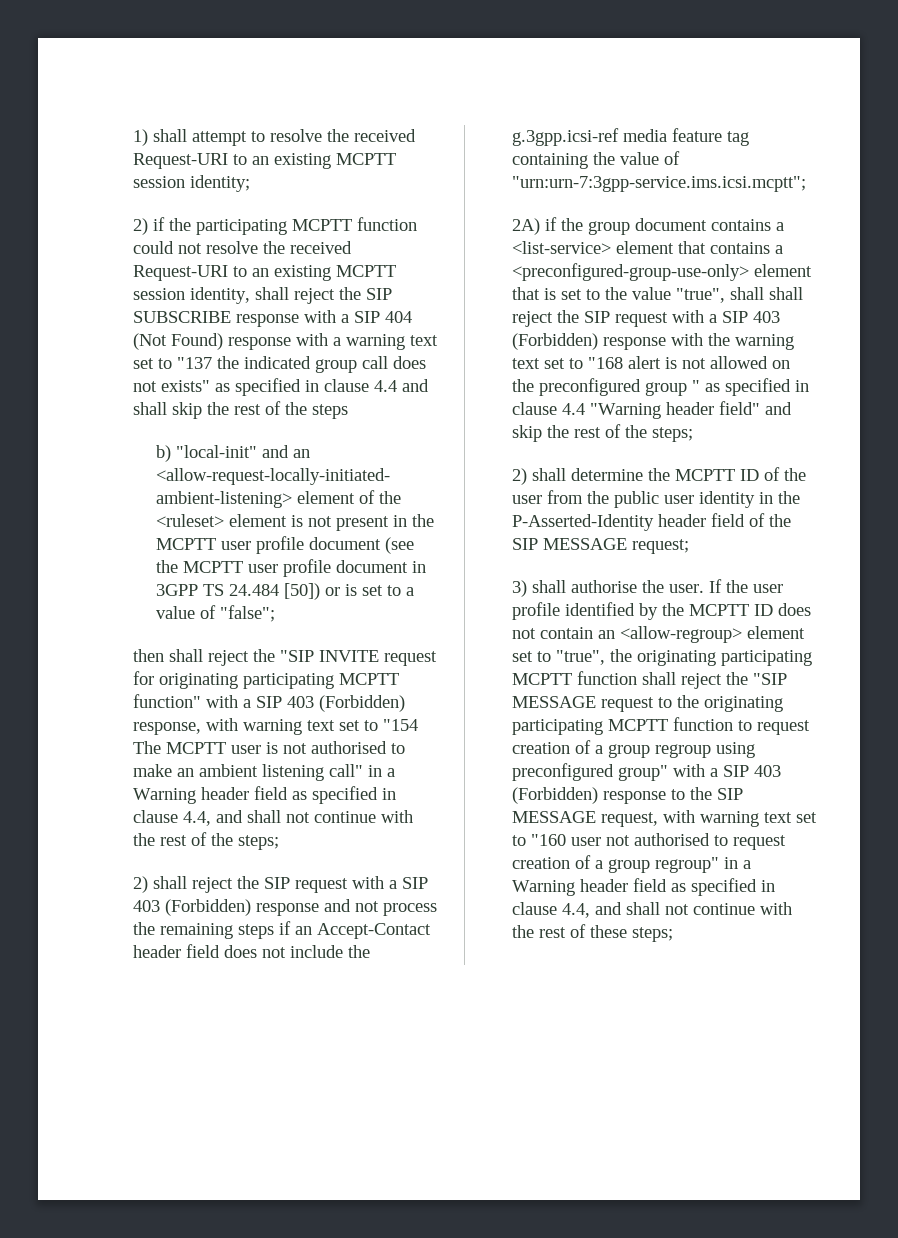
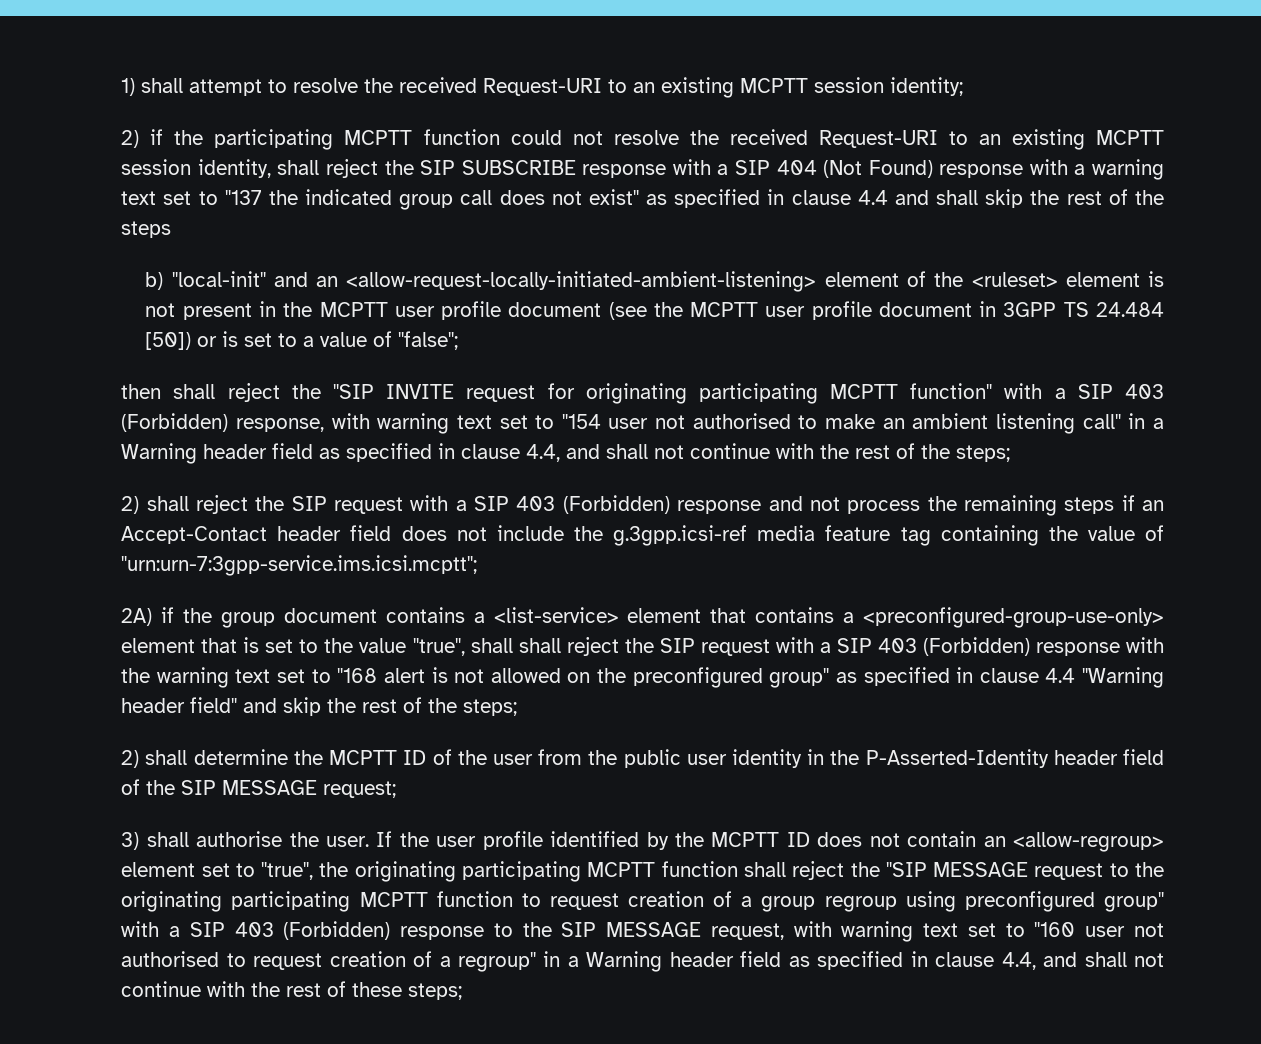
- 2) if the participating MCPTT function could not resolve the received Request-URI to an existing MCPTT session identity, shall reject the SIP SUBSCRIBE response with a SIP 404 (Not Found) response with a warning text set to "137 the indicated group call does not exists" as specified in clause 4.4 and shall skip the rest of the steps
+ 2) if the participating MCPTT function could not resolve the received Request-URI to an existing MCPTT session identity, shall reject the SIP SUBSCRIBE response with a SIP 404 (Not Found) response with a warning text set to "137 the indicated group call does not exist" as specified in clause 4.4 and shall skip the rest of the steps
- then shall reject the "SIP INVITE request for originating participating MCPTT function" with a SIP 403 (Forbidden) response, with warning text set to "154 The MCPTT user is not authorised to make an ambient listening call" in a Warning header field as specified in clause 4.4, and shall not continue with the rest of the steps;
+ then shall reject the "SIP INVITE request for originating participating MCPTT function" with a SIP 403 (Forbidden) response, with warning text set to "154 user not authorised to make an ambient listening call" in a Warning header field as specified in clause 4.4, and shall not continue with the rest of the steps;
- 2A) if the group document contains a <list-service> element that contains a <preconfigured-group-use-only> element that is set to the value "true", shall shall reject the SIP request with a SIP 403 (Forbidden) response with the warning text set to "168 alert is not allowed on the preconfigured group " as specified in clause 4.4 "Warning header field" and skip the rest of the steps;
+ 2A) if the group document contains a <list-service> element that contains a <preconfigured-group-use-only> element that is set to the value "true", shall shall reject the SIP request with a SIP 403 (Forbidden) response with the warning text set to "168 alert is not allowed on the preconfigured group" as specified in clause 4.4 "Warning header field" and skip the rest of the steps;
- If the user profile identified by the MCPTT ID does not contain an <allow-regroup> element set to "true", the originating participating MCPTT function shall reject the "SIP MESSAGE request to the originating participating MCPTT function to request creation of a group regroup using preconfigured group" with a SIP 403 (Forbidden) response to the SIP MESSAGE request, with warning text set to "160 user not authorised to request creation of a group regroup" in a Warning header field as specified in clause 4.4, and shall not continue with the rest of these steps;
+ If the user profile identified by the MCPTT ID does not contain an <allow-regroup> element set to "true", the originating participating MCPTT function shall reject the "SIP MESSAGE request to the originating participating MCPTT function to request creation of a group regroup using preconfigured group" with a SIP 403 (Forbidden) response to the SIP MESSAGE request, with warning text set to "160 user not authorised to request creation of a regroup" in a Warning header field as specified in clause 4.4, and shall not continue with the rest of these steps;

